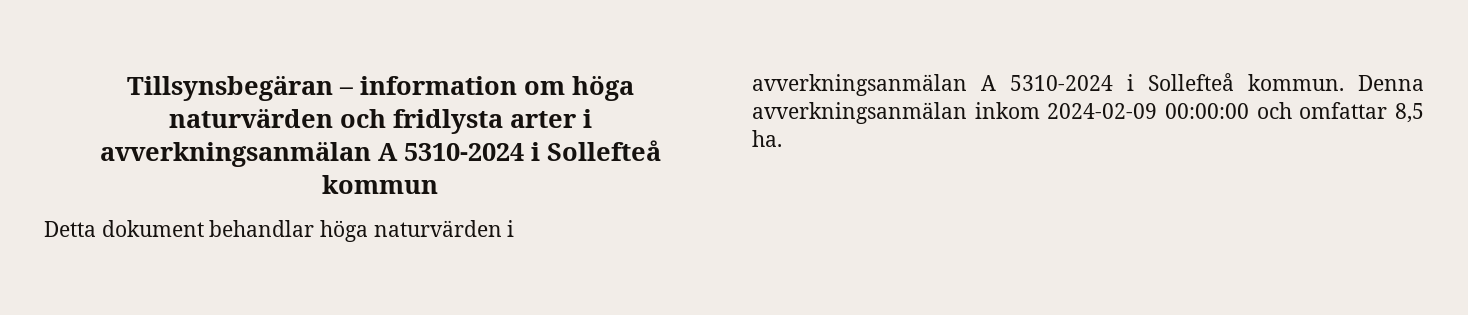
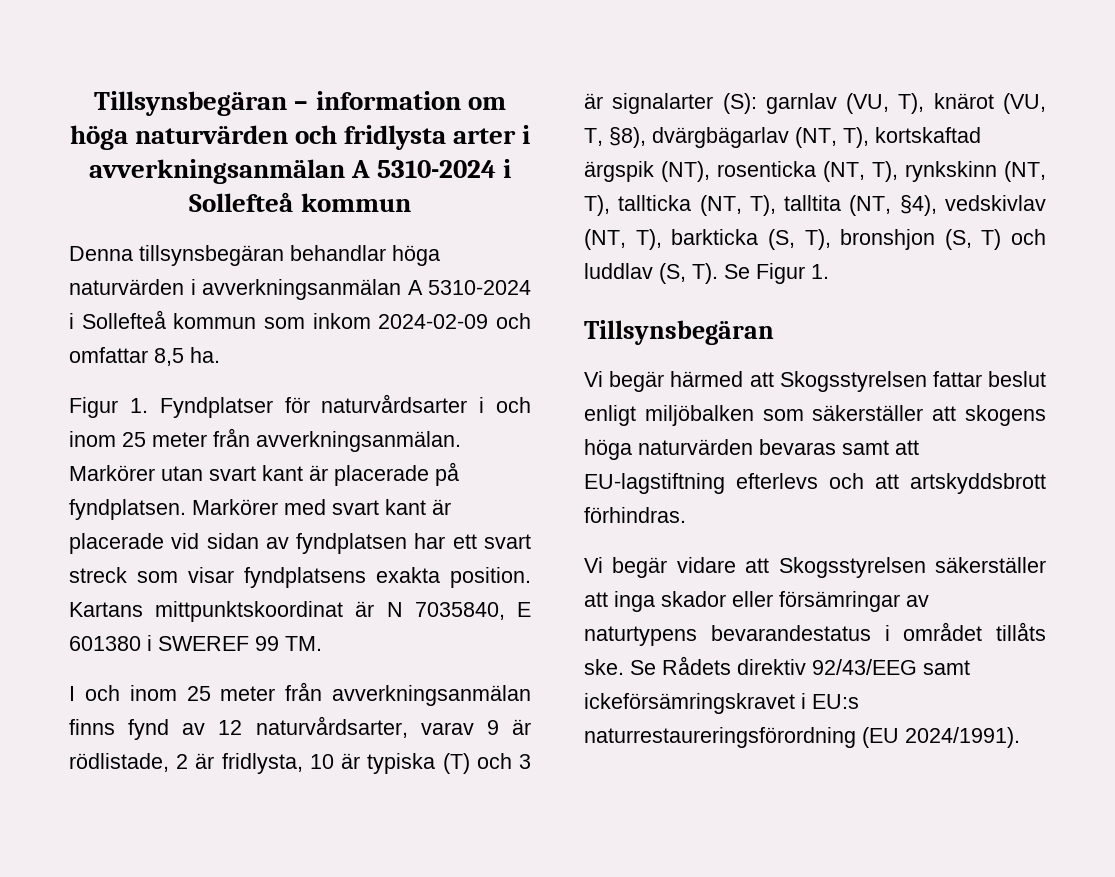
- Detta dokument behandlar höga naturvärden i avverkningsanmälan A 5310-2024 i Sollefteå kommun. Denna avverkningsanmälan inkom 2024-02-09 00:00:00 och omfattar 8,5 ha.
+ Denna tillsynsbegäran behandlar höga naturvärden i avverkningsanmälan A 5310-2024 i Sollefteå kommun som inkom 2024-02-09 och omfattar 8,5 ha.
+ Figur 1. Fyndplatser för naturvårdsarter i och inom 25 meter från avverkningsanmälan. Markörer utan svart kant är placerade på fyndplatsen. Markörer med svart kant är placerade vid sidan av fyndplatsen har ett svart streck som visar fyndplatsens exakta position. Kartans mittpunktskoordinat är N 7035840, E 601380 i SWEREF 99 TM.
+ I och inom 25 meter från avverkningsanmälan finns fynd av 12 naturvårdsarter, varav 9 är rödlistade, 2 är fridlysta, 10 är typiska (T) och 3 är signalarter (S): garnlav (VU, T), knärot (VU, T, §8), dvärgbägarlav (NT, T), kortskaftad ärgspik (NT), rosenticka (NT, T), rynkskinn (NT, T), tallticka (NT, T), talltita (NT, §4), vedskivlav (NT, T), barkticka (S, T), bronshjon (S, T) och luddlav (S, T). Se Figur 1.
+ Tillsynsbegäran
+ Vi begär härmed att Skogsstyrelsen fattar beslut enligt miljöbalken som säkerställer att skogens höga naturvärden bevaras samt att EU-lagstiftning efterlevs och att artskyddsbrott förhindras.
+ Vi begär vidare att Skogsstyrelsen säkerställer att inga skador eller försämringar av naturtypens bevarandestatus i området tillåts ske. Se Rådets direktiv 92/43/EEG samt ickeförsämringskravet i EU:s naturrestaureringsförordning (EU 2024/1991).

